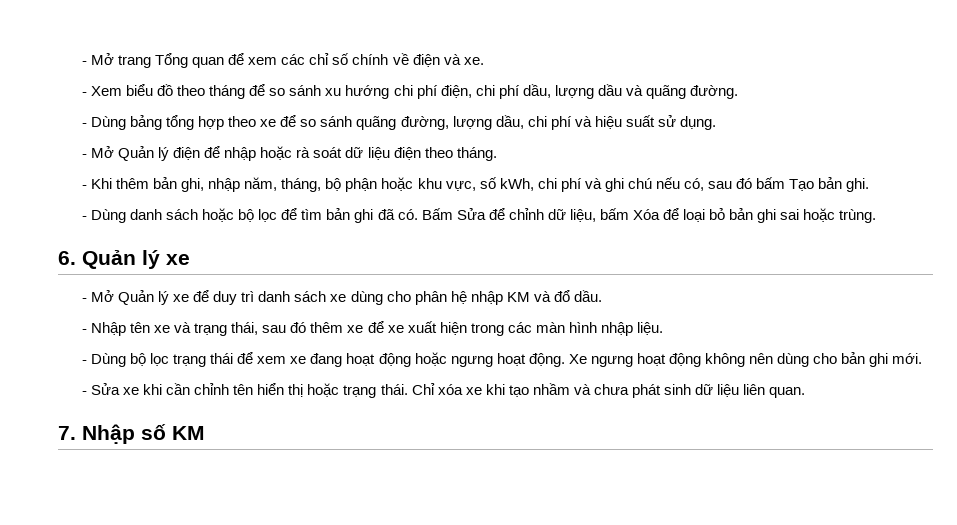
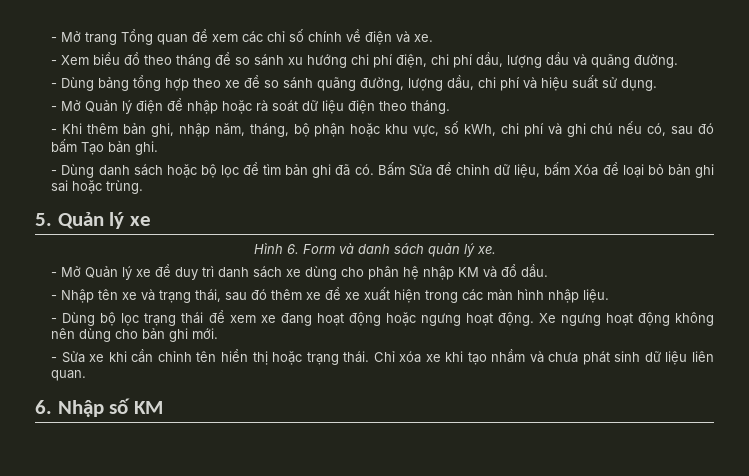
- 6. Quản lý xe
+ 5. Quản lý xe
+ Hình 6. Form và danh sách quản lý xe.
- 7. Nhập số KM
+ 6. Nhập số KM

